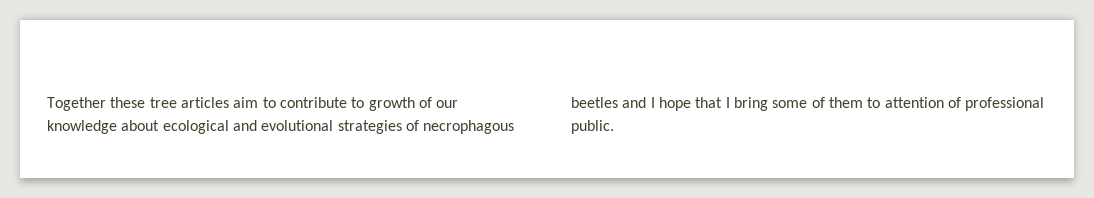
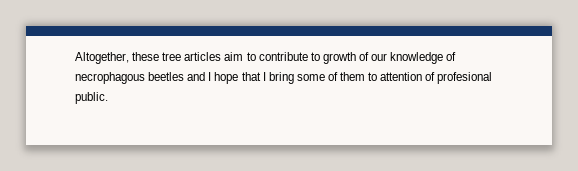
- Together these tree articles aim to contribute to growth of our knowledge about ecological and evolutional strategies of necrophagous beetles and I hope that I bring some of them to attention of professional public.
+ Altogether, these tree articles aim to contribute to growth of our knowledge of necrophagous beetles and I hope that I bring some of them to attention of profesional public.

